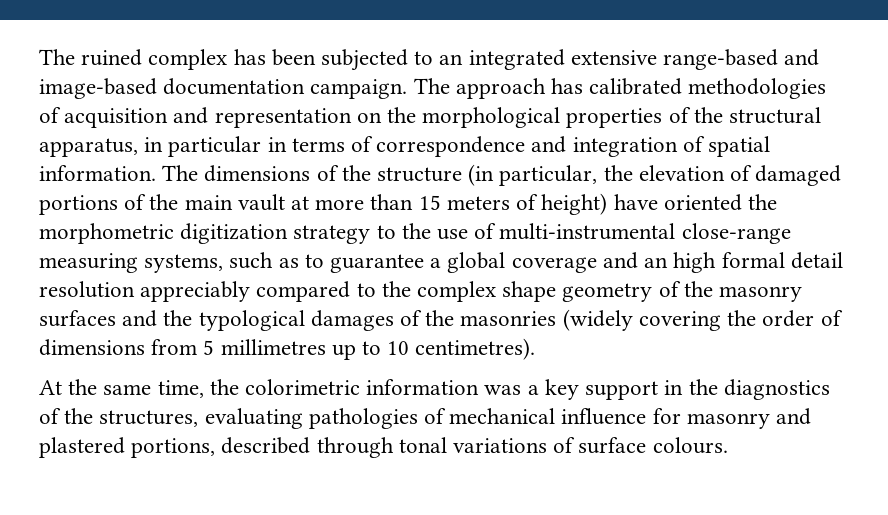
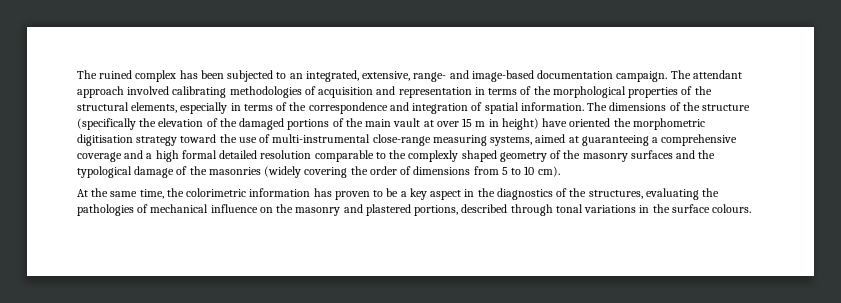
- The ruined complex has been subjected to an integrated extensive range-based and image-based documentation campaign.
+ The ruined complex has been subjected to an integrated, extensive, range- and image-based documentation campaign.
- The approach has calibrated methodologies of acquisition and representation on the morphological properties of the structural apparatus, in particular in terms of correspondence and integration of spatial information.
+ The attendant approach involved calibrating methodologies of acquisition and representation in terms of the morphological properties of the structural elements, especially in terms of the correspondence and integration of spatial information.
- The dimensions of the structure (in particular, the elevation of damaged portions of the main vault at more than 15 meters of height) have oriented the morphometric digitization strategy to the use of multi-instrumental close-range measuring systems, such as to guarantee a global coverage and an high formal detail resolution appreciably compared to the complex shape geometry of the masonry surfaces and the typological damages of the masonries (widely covering the order of dimensions from 5 millimetres up to 10 centimetres).
+ The dimensions of the structure (specifically the elevation of the damaged portions of the main vault at over 15 m in height) have oriented the morphometric digitisation strategy toward the use of multi-instrumental close-range measuring systems, aimed at guaranteeing a comprehensive coverage and a high formal detailed resolution comparable to the complexly shaped geometry of the masonry surfaces and the typological damage of the masonries (widely covering the order of dimensions from 5 to 10 cm).
- At the same time, the colorimetric information was a key support in the diagnostics of the structures, evaluating pathologies of mechanical influence for masonry and plastered portions, described through tonal variations of surface colours.
+ At the same time, the colorimetric information has proven to be a key aspect in the diagnostics of the structures, evaluating the pathologies of mechanical influence on the masonry and plastered portions, described through tonal variations in the surface colours.

